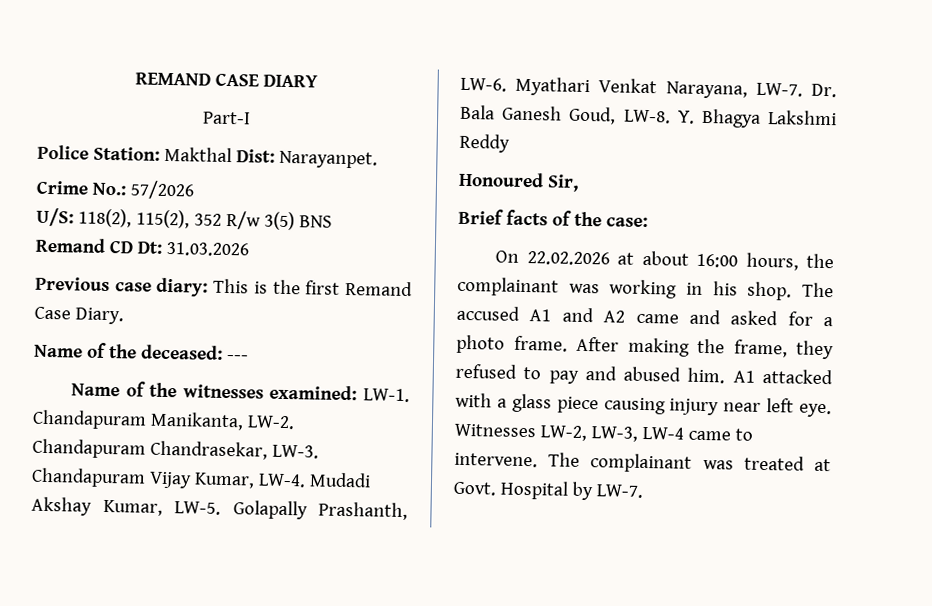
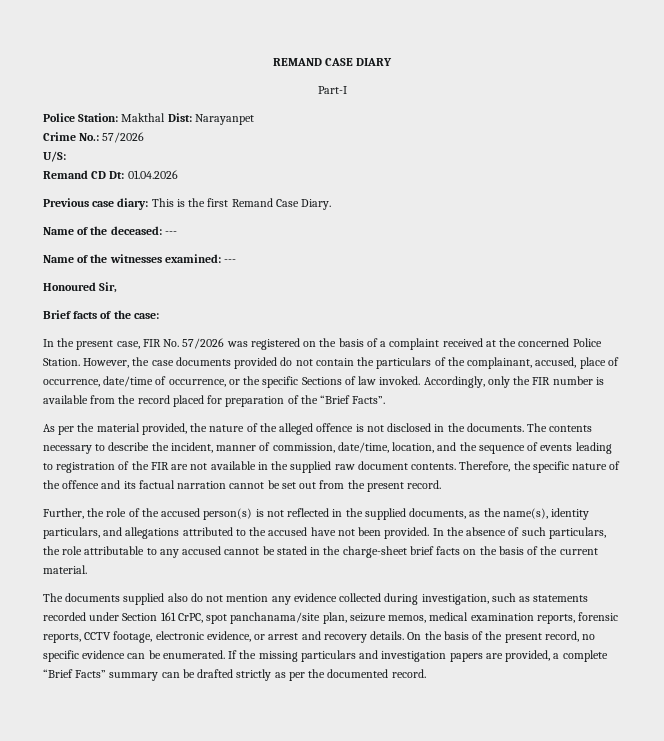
- Police Station: Makthal Dist: Narayanpet.
+ Police Station: Makthal Dist: Narayanpet
- U/S: 118(2), 115(2), 352 R/w 3(5) BNS
+ U/S:
- Remand CD Dt: 31.03.2026
+ Remand CD Dt: 01.04.2026
- Name of the witnesses examined: LW-1. Chandapuram Manikanta, LW-2. Chandapuram Chandrasekar, LW-3. Chandapuram Vijay Kumar, LW-4. Mudadi Akshay Kumar, LW-5. Golapally Prashanth, LW-6. Myathari Venkat Narayana, LW-7. Dr. Bala Ganesh Goud, LW-8. Y. Bhagya Lakshmi Reddy
+ Name of the witnesses examined: ---
- On 22.02.2026 at about 16:00 hours, the complainant was working in his shop. The accused A1 and A2 came and asked for a photo frame. After making the frame, they refused to pay and abused him. A1 attacked with a glass piece causing injury near left eye. Witnesses LW-2, LW-3, LW-4 came to intervene. The complainant was treated at Govt. Hospital by LW-7.
+ In the present case, FIR No. 57/2026 was registered on the basis of a complaint received at the concerned Police Station. However, the case documents provided do not contain the particulars of the complainant, accused, place of occurrence, date/time of occurrence, or the specific Sections of law invoked. Accordingly, only the FIR number is available from the record placed for preparation of the “Brief Facts”.
+ As per the material provided, the nature of the alleged offence is not disclosed in the documents. The contents necessary to describe the incident, manner of commission, date/time, location, and the sequence of events leading to registration of the FIR are not available in the supplied raw document contents. Therefore, the specific nature of the offence and its factual narration cannot be set out from the present record.
+ Further, the role of the accused person(s) is not reflected in the supplied documents, as the name(s), identity particulars, and allegations attributed to the accused have not been provided. In the absence of such particulars, the role attributable to any accused cannot be stated in the charge-sheet brief facts on the basis of the current material.
+ The documents supplied also do not mention any evidence collected during investigation, such as statements recorded under Section 161 CrPC, spot panchanama/site plan, seizure memos, medical examination reports, forensic reports, CCTV footage, electronic evidence, or arrest and recovery details. On the basis of the present record, no specific evidence can be enumerated. If the missing particulars and investigation papers are provided, a complete “Brief Facts” summary can be drafted strictly as per the documented record.

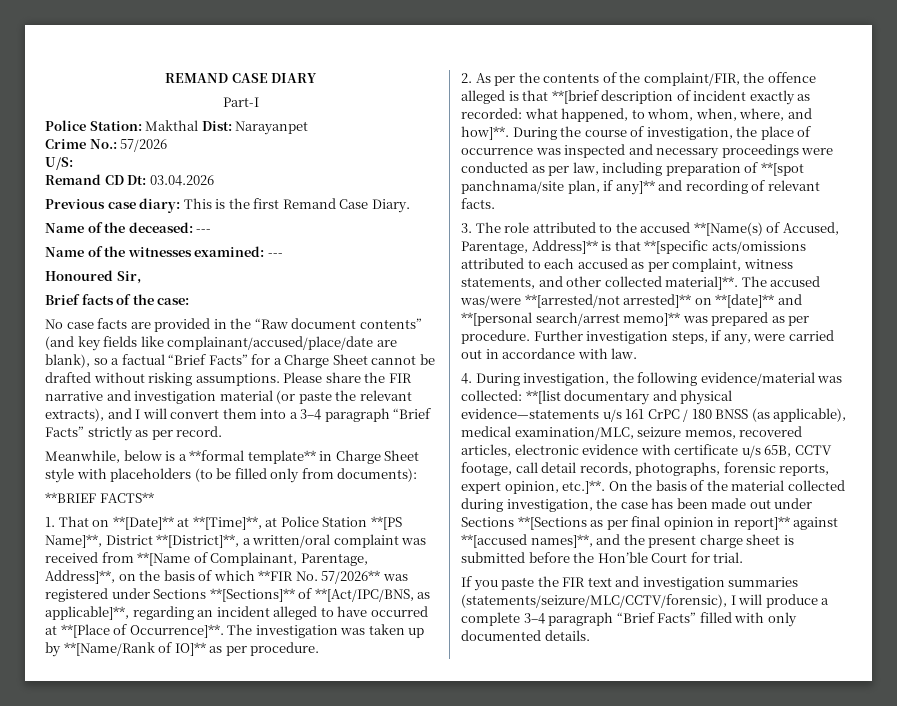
- Remand CD Dt: 01.04.2026
+ Remand CD Dt: 03.04.2026
- In the present case, FIR No. 57/2026 was registered on the basis of a complaint received at the concerned Police Station. However, the case documents provided do not contain the particulars of the complainant, accused, place of occurrence, date/time of occurrence, or the specific Sections of law invoked. Accordingly, only the FIR number is available from the record placed for preparation of the “Brief Facts”.
- As per the material provided, the nature of the alleged offence is not disclosed in the documents. The contents necessary to describe the incident, manner of commission, date/time, location, and the sequence of events leading to registration of the FIR are not available in the supplied raw document contents. Therefore, the specific nature of the offence and its factual narration cannot be set out from the present record.
- Further, the role of the accused person(s) is not reflected in the supplied documents, as the name(s), identity particulars, and allegations attributed to the accused have not been provided. In the absence of such particulars, the role attributable to any accused cannot be stated in the charge-sheet brief facts on the basis of the current material.
- The documents supplied also do not mention any evidence collected during investigation, such as statements recorded under Section 161 CrPC, spot panchanama/site plan, seizure memos, medical examination reports, forensic reports, CCTV footage, electronic evidence, or arrest and recovery details. On the basis of the present record, no specific evidence can be enumerated. If the missing particulars and investigation papers are provided, a complete “Brief Facts” summary can be drafted strictly as per the documented record.
+ No case facts are provided in the “Raw document contents” (and key fields like complainant/accused/place/date are blank), so a factual “Brief Facts” for a Charge Sheet cannot be drafted without risking assumptions. Please share the FIR narrative and investigation material (or paste the relevant extracts), and I will convert them into a 3–4 paragraph “Brief Facts” strictly as per record.
+ Meanwhile, below is a **formal template** in Charge Sheet style with placeholders (to be filled only from documents):
+ **BRIEF FACTS**
+ 1. That on **[Date]** at **[Time]**, at Police Station **[PS Name]**, District **[District]**, a written/oral complaint was received from **[Name of Complainant, Parentage, Address]**, on the basis of which **FIR No. 57/2026** was registered under Sections **[Sections]** of **[Act/IPC/BNS, as applicable]**, regarding an incident alleged to have occurred at **[Place of Occurrence]**. The investigation was taken up by **[Name/Rank of IO]** as per procedure.
+ 2. As per the contents of the complaint/FIR, the offence alleged is that **[brief description of incident exactly as recorded: what happened, to whom, when, where, and how]**. During the course of investigation, the place of occurrence was inspected and necessary proceedings were conducted as per law, including preparation of **[spot panchnama/site plan, if any]** and recording of relevant facts.
+ 3. The role attributed to the accused **[Name(s) of Accused, Parentage, Address]** is that **[specific acts/omissions attributed to each accused as per complaint, witness statements, and other collected material]**. The accused was/were **[arrested/not arrested]** on **[date]** and **[personal search/arrest memo]** was prepared as per procedure. Further investigation steps, if any, were carried out in accordance with law.
+ 4. During investigation, the following evidence/material was collected: **[list documentary and physical evidence—statements u/s 161 CrPC / 180 BNSS (as applicable), medical examination/MLC, seizure memos, recovered articles, electronic evidence with certificate u/s 65B, CCTV footage, call detail records, photographs, forensic reports, expert opinion, etc.]**. On the basis of the material collected during investigation, the case has been made out under Sections **[Sections as per final opinion in report]** against **[accused names]**, and the present charge sheet is submitted before the Hon’ble Court for trial.
+ If you paste the FIR text and investigation summaries (statements/seizure/MLC/CCTV/forensic), I will produce a complete 3–4 paragraph “Brief Facts” filled with only documented details.

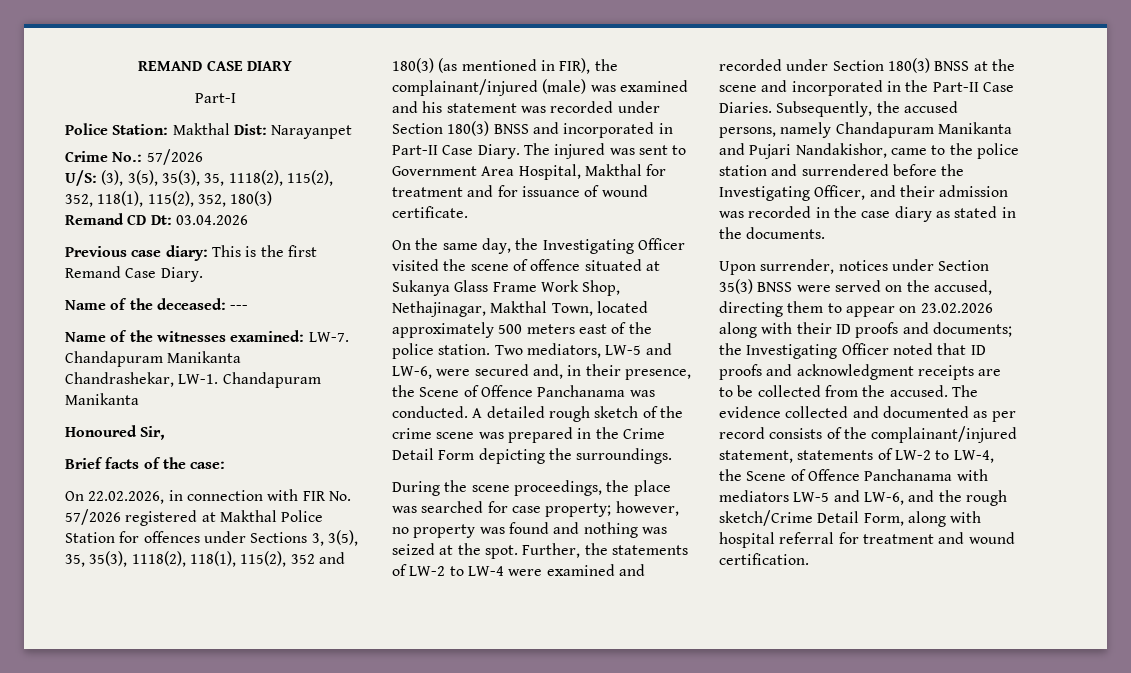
- U/S:
+ U/S: (3), 3(5), 35(3), 35, 1118(2), 115(2), 352, 118(1), 115(2), 352, 180(3)
- Name of the witnesses examined: ---
+ Name of the witnesses examined: LW-7. Chandapuram Manikanta
+ Chandrashekar, LW-1. Chandapuram Manikanta
- No case facts are provided in the “Raw document contents” (and key fields like complainant/accused/place/date are blank), so a factual “Brief Facts” for a Charge Sheet cannot be drafted without risking assumptions. Please share the FIR narrative and investigation material (or paste the relevant extracts), and I will convert them into a 3–4 paragraph “Brief Facts” strictly as per record.
- Meanwhile, below is a **formal template** in Charge Sheet style with placeholders (to be filled only from documents):
- **BRIEF FACTS**
- 1. That on **[Date]** at **[Time]**, at Police Station **[PS Name]**, District **[District]**, a written/oral complaint was received from **[Name of Complainant, Parentage, Address]**, on the basis of which **FIR No. 57/2026** was registered under Sections **[Sections]** of **[Act/IPC/BNS, as applicable]**, regarding an incident alleged to have occurred at **[Place of Occurrence]**. The investigation was taken up by **[Name/Rank of IO]** as per procedure.
- 2. As per the contents of the complaint/FIR, the offence alleged is that **[brief description of incident exactly as recorded: what happened, to whom, when, where, and how]**. During the course of investigation, the place of occurrence was inspected and necessary proceedings were conducted as per law, including preparation of **[spot panchnama/site plan, if any]** and recording of relevant facts.
- 3. The role attributed to the accused **[Name(s) of Accused, Parentage, Address]** is that **[specific acts/omissions attributed to each accused as per complaint, witness statements, and other collected material]**. The accused was/were **[arrested/not arrested]** on **[date]** and **[personal search/arrest memo]** was prepared as per procedure. Further investigation steps, if any, were carried out in accordance with law.
- 4. During investigation, the following evidence/material was collected: **[list documentary and physical evidence—statements u/s 161 CrPC / 180 BNSS (as applicable), medical examination/MLC, seizure memos, recovered articles, electronic evidence with certificate u/s 65B, CCTV footage, call detail records, photographs, forensic reports, expert opinion, etc.]**. On the basis of the material collected during investigation, the case has been made out under Sections **[Sections as per final opinion in report]** against **[accused names]**, and the present charge sheet is submitted before the Hon’ble Court for trial.
- If you paste the FIR text and investigation summaries (statements/seizure/MLC/CCTV/forensic), I will produce a complete 3–4 paragraph “Brief Facts” filled with only documented details.
+ On 22.02.2026, in connection with FIR No. 57/2026 registered at Makthal Police Station for offences under Sections 3, 3(5), 35, 35(3), 1118(2), 118(1), 115(2), 352 and 180(3) (as mentioned in FIR), the complainant/injured (male) was examined and his statement was recorded under Section 180(3) BNSS and incorporated in Part-II Case Diary. The injured was sent to Government Area Hospital, Makthal for treatment and for issuance of wound certificate.
+ On the same day, the Investigating Officer visited the scene of offence situated at Sukanya Glass Frame Work Shop, Nethajinagar, Makthal Town, located approximately 500 meters east of the police station. Two mediators, LW-5 and LW-6, were secured and, in their presence, the Scene of Offence Panchanama was conducted. A detailed rough sketch of the crime scene was prepared in the Crime Detail Form depicting the surroundings.
+ During the scene proceedings, the place was searched for case property; however, no property was found and nothing was seized at the spot. Further, the statements of LW-2 to LW-4 were examined and recorded under Section 180(3) BNSS at the scene and incorporated in the Part-II Case Diaries. Subsequently, the accused persons, namely Chandapuram Manikanta and Pujari Nandakishor, came to the police station and surrendered before the Investigating Officer, and their admission was recorded in the case diary as stated in the documents.
+ Upon surrender, notices under Section 35(3) BNSS were served on the accused, directing them to appear on 23.02.2026 along with their ID proofs and documents; the Investigating Officer noted that ID proofs and acknowledgment receipts are to be collected from the accused. The evidence collected and documented as per record consists of the complainant/injured statement, statements of LW-2 to LW-4, the Scene of Offence Panchanama with mediators LW-5 and LW-6, and the rough sketch/Crime Detail Form, along with hospital referral for treatment and wound certification.

